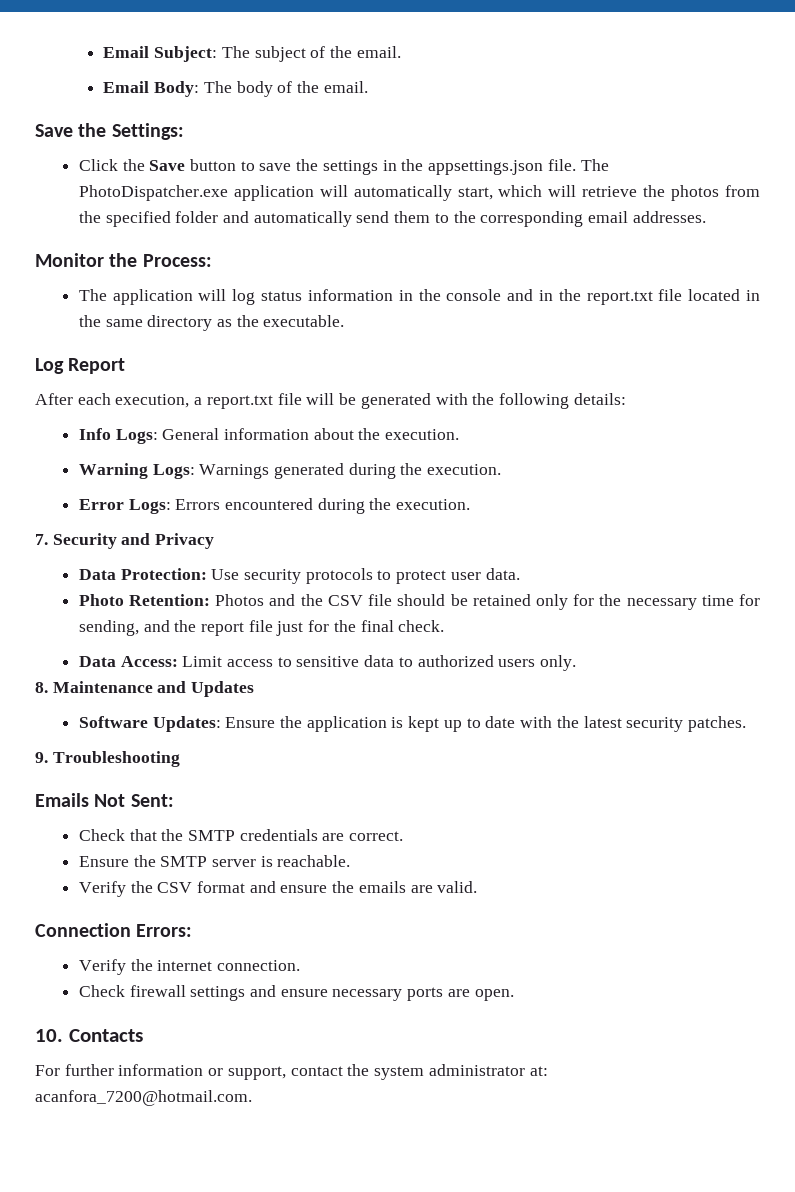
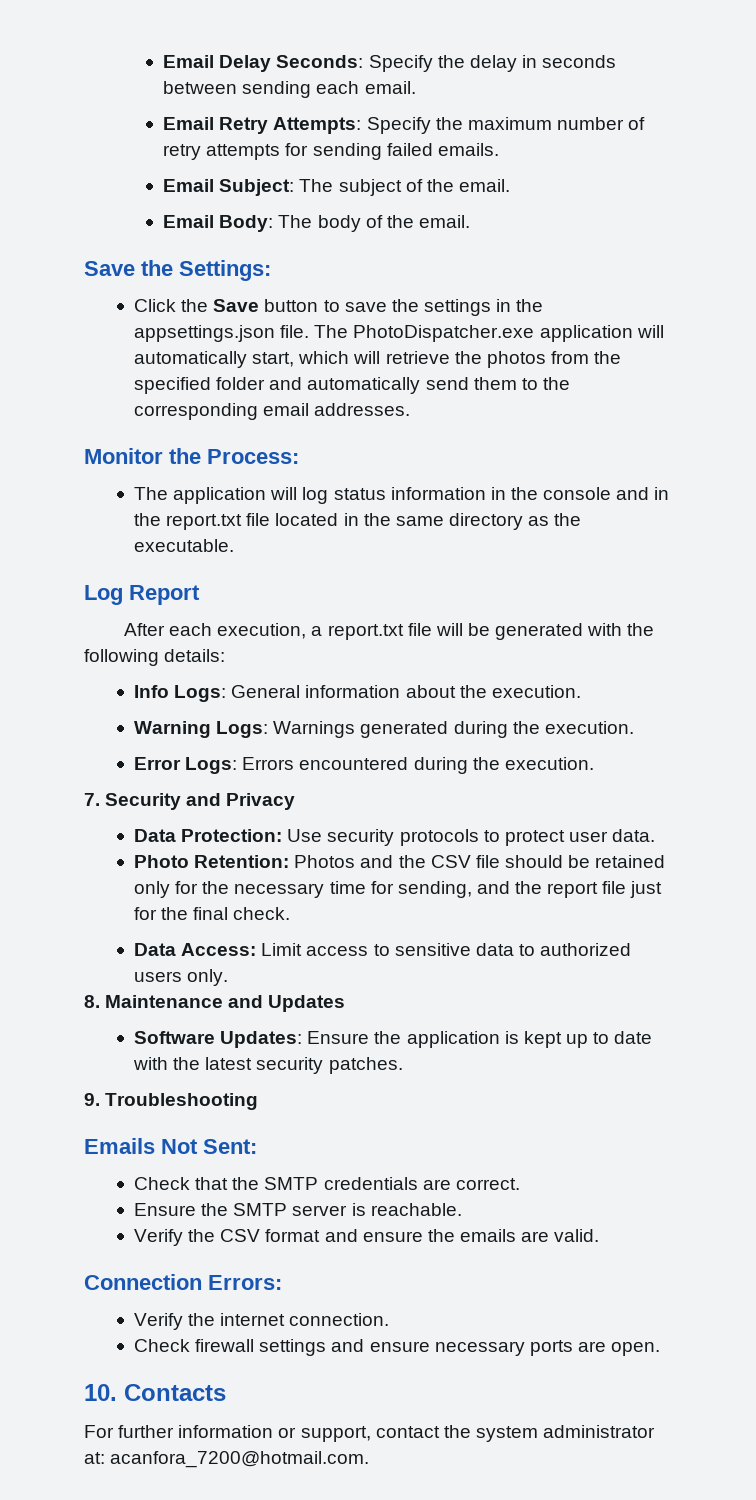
+ Email Delay Seconds: Specify the delay in seconds between sending each email.
+ Email Retry Attempts: Specify the maximum number of retry attempts for sending failed emails.

